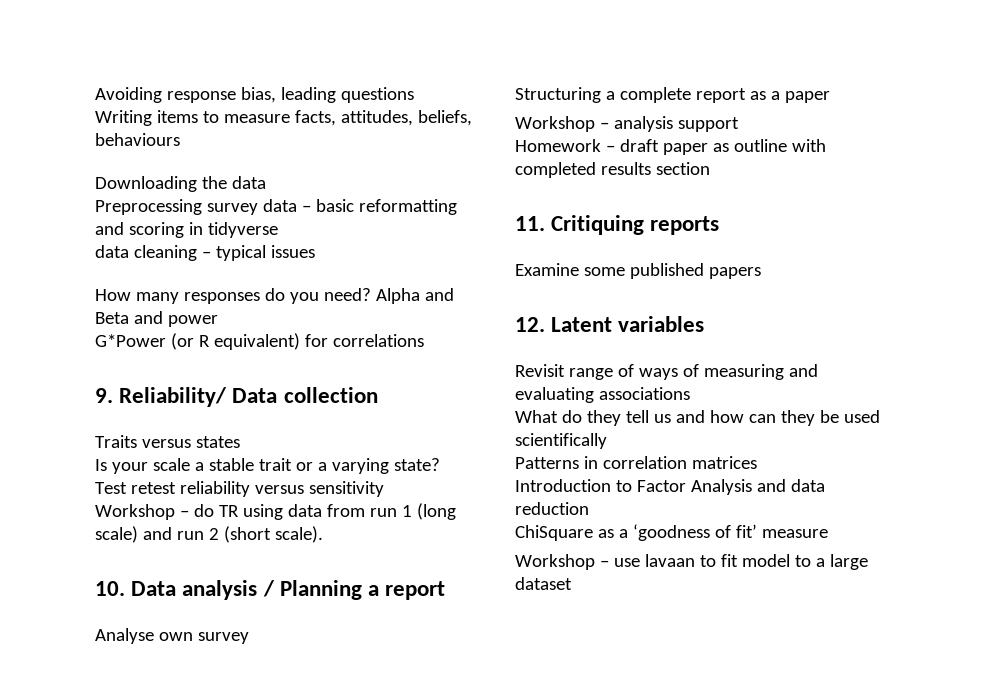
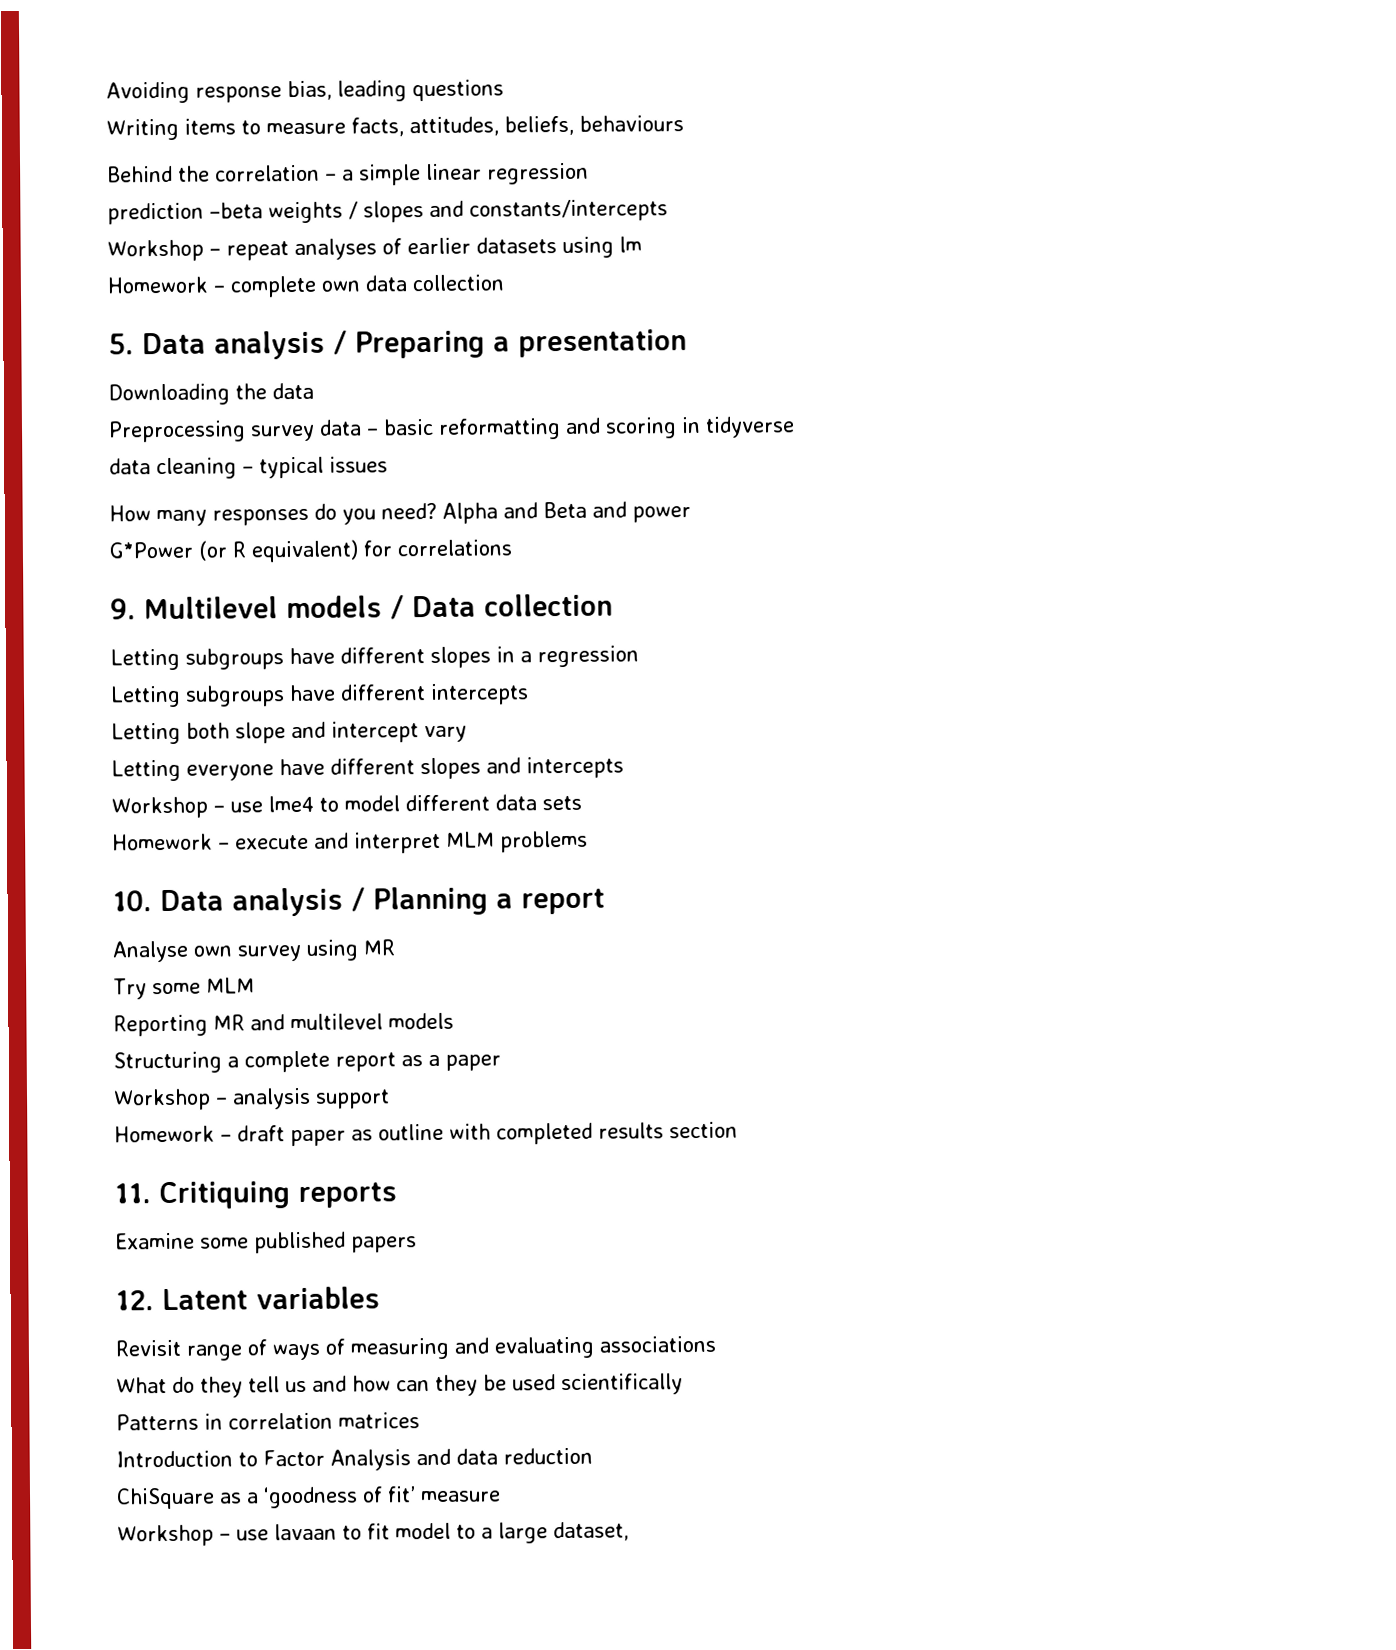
+ Behind the correlation – a simple linear regression
+ prediction –beta weights / slopes and constants/intercepts
+ Workshop – repeat analyses of earlier datasets using lm
+ Homework – complete own data collection
+ 5. Data analysis / Preparing a presentation
- 9. Reliability/ Data collection
+ 9. Multilevel models / Data collection
- Traits versus states
- Is your scale a stable trait or a varying state?
- Test retest reliability versus sensitivity
- Workshop – do TR using data from run 1 (long scale) and run 2 (short scale).
+ Letting subgroups have different slopes in a regression
+ Letting subgroups have different intercepts
+ Letting both slope and intercept vary
+ Letting everyone have different slopes and intercepts
+ Workshop – use lme4 to model different data sets
+ Homework – execute and interpret MLM problems
- Analyse own survey
+ Analyse own survey using MR
+ Try some MLM
+ Reporting MR and multilevel models
- Workshop – use lavaan to fit model to a large dataset
+ Workshop – use lavaan to fit model to a large dataset,

